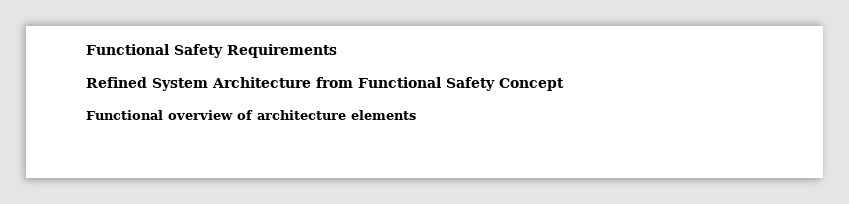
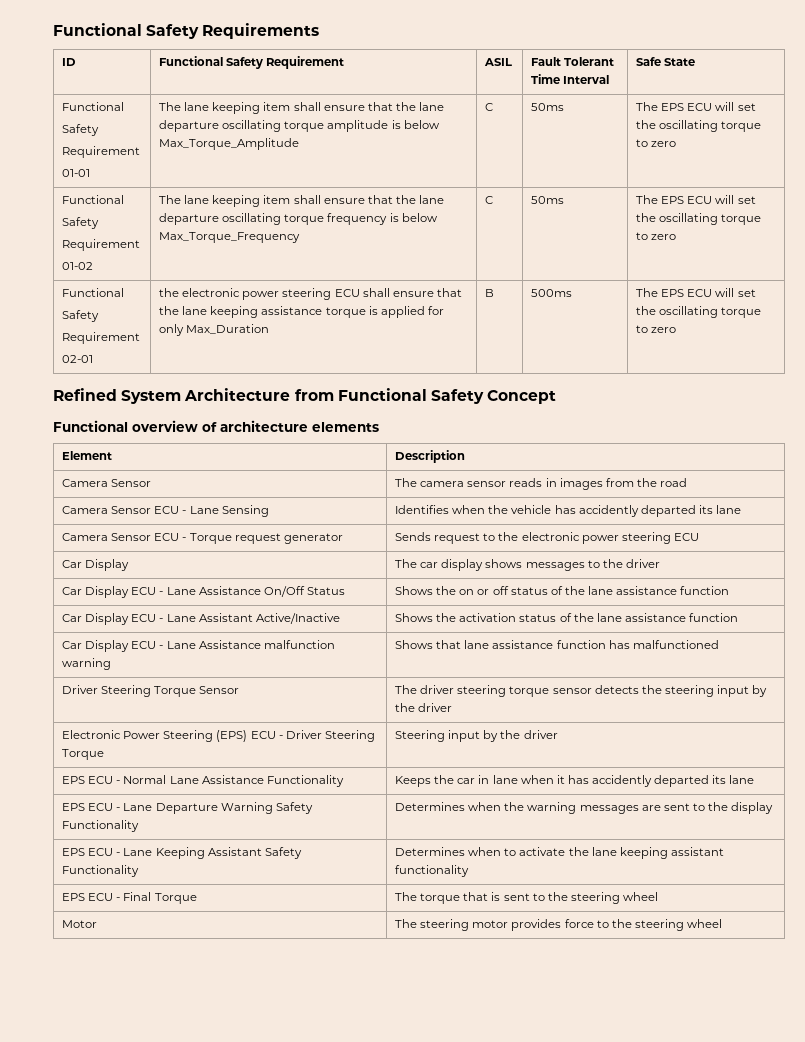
+ ID | Functional Safety Requirement | ASIL | Fault Tolerant Time Interval | Safe State
+ Functional
+ Safety
+ Requirement
+ 01-01 | The lane keeping item shall ensure that the lane departure oscillating torque amplitude is below Max_Torque_Amplitude | C | 50ms | The EPS ECU will set the oscillating torque to zero
+ Functional
+ Safety
+ Requirement
+ 01-02 | The lane keeping item shall ensure that the lane departure oscillating torque frequency is below Max_Torque_Frequency | C | 50ms | The EPS ECU will set the oscillating torque to zero
+ Functional
+ Safety
+ Requirement
+ 02-01 | the electronic power steering ECU shall ensure that the lane keeping assistance torque is applied for only Max_Duration | B | 500ms | The EPS ECU will set the oscillating torque to zero
+ Element | Description
+ Camera Sensor | The camera sensor reads in images from the road
+ Camera Sensor ECU - Lane Sensing | Identifies when the vehicle has accidently departed its lane
+ Camera Sensor ECU - Torque request generator | Sends request to the electronic power steering ECU
+ Car Display | The car display shows messages to the driver
+ Car Display ECU - Lane Assistance On/Off Status | Shows the on or off status of the lane assistance function
+ Car Display ECU - Lane Assistant Active/Inactive | Shows the activation status of the lane assistance function
+ Car Display ECU - Lane Assistance malfunction warning | Shows that lane assistance function has malfunctioned
+ Driver Steering Torque Sensor | The driver steering torque sensor detects the steering input by the driver
+ Electronic Power Steering (EPS) ECU - Driver Steering Torque | Steering input by the driver
+ EPS ECU - Normal Lane Assistance Functionality | Keeps the car in lane when it has accidently departed its lane
+ EPS ECU - Lane Departure Warning Safety Functionality | Determines when the warning messages are sent to the display
+ EPS ECU - Lane Keeping Assistant Safety Functionality | Determines when to activate the lane keeping assistant functionality
+ EPS ECU - Final Torque | The torque that is sent to the steering wheel
+ Motor | The steering motor provides force to the steering wheel

